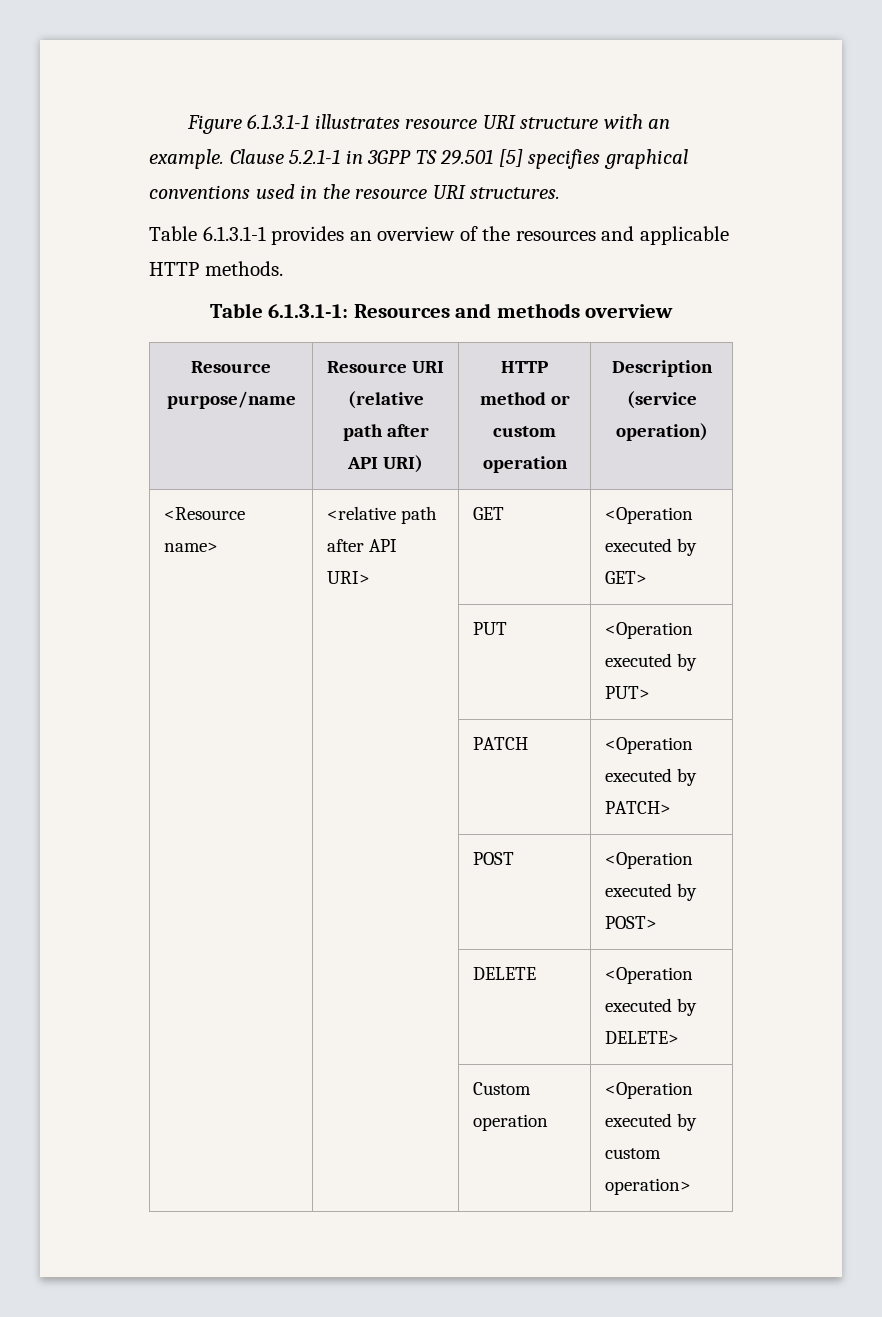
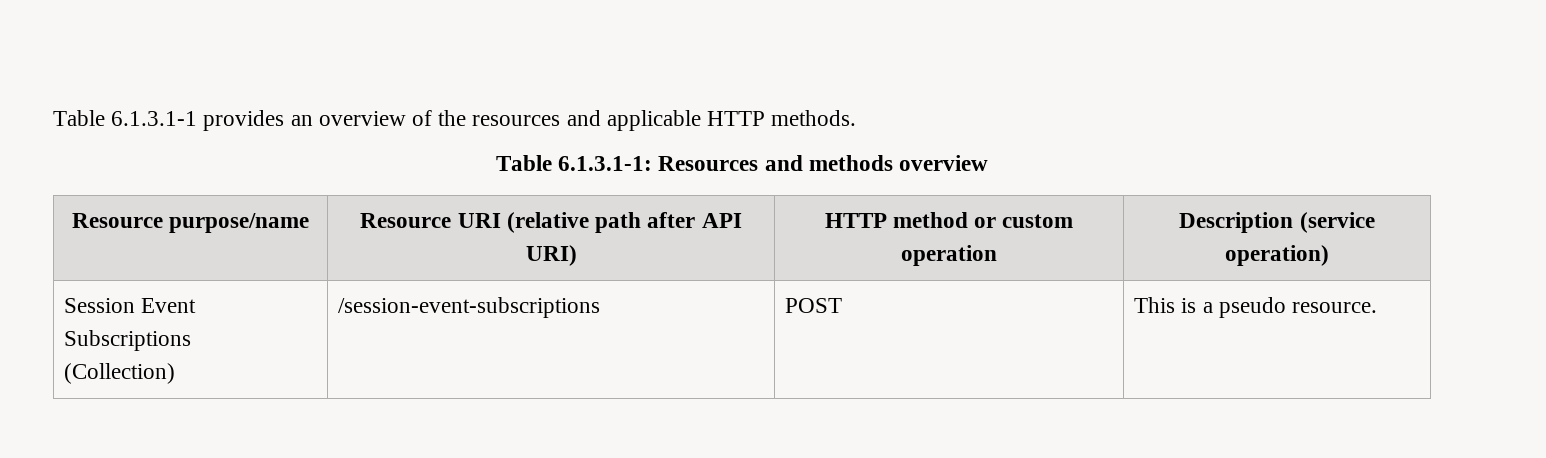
- Figure 6.1.3.1-1 illustrates resource URI structure with an example. Clause 5.2.1-1 in 3GPP TS 29.501 [5] specifies graphical conventions used in the resource URI structures.
- <Resource name> | <relative path after API URI> | GET | <Operation executed by GET>
- | | PUT | <Operation executed by PUT>
- | | PATCH | <Operation executed by PATCH>
- | | POST | <Operation executed by POST>
- | | DELETE | <Operation executed by DELETE>
- | | Custom operation | <Operation executed by custom operation>
+ Session Event Subscriptions
+ (Collection) | /session-event-subscriptions | POST | This is a pseudo resource.

